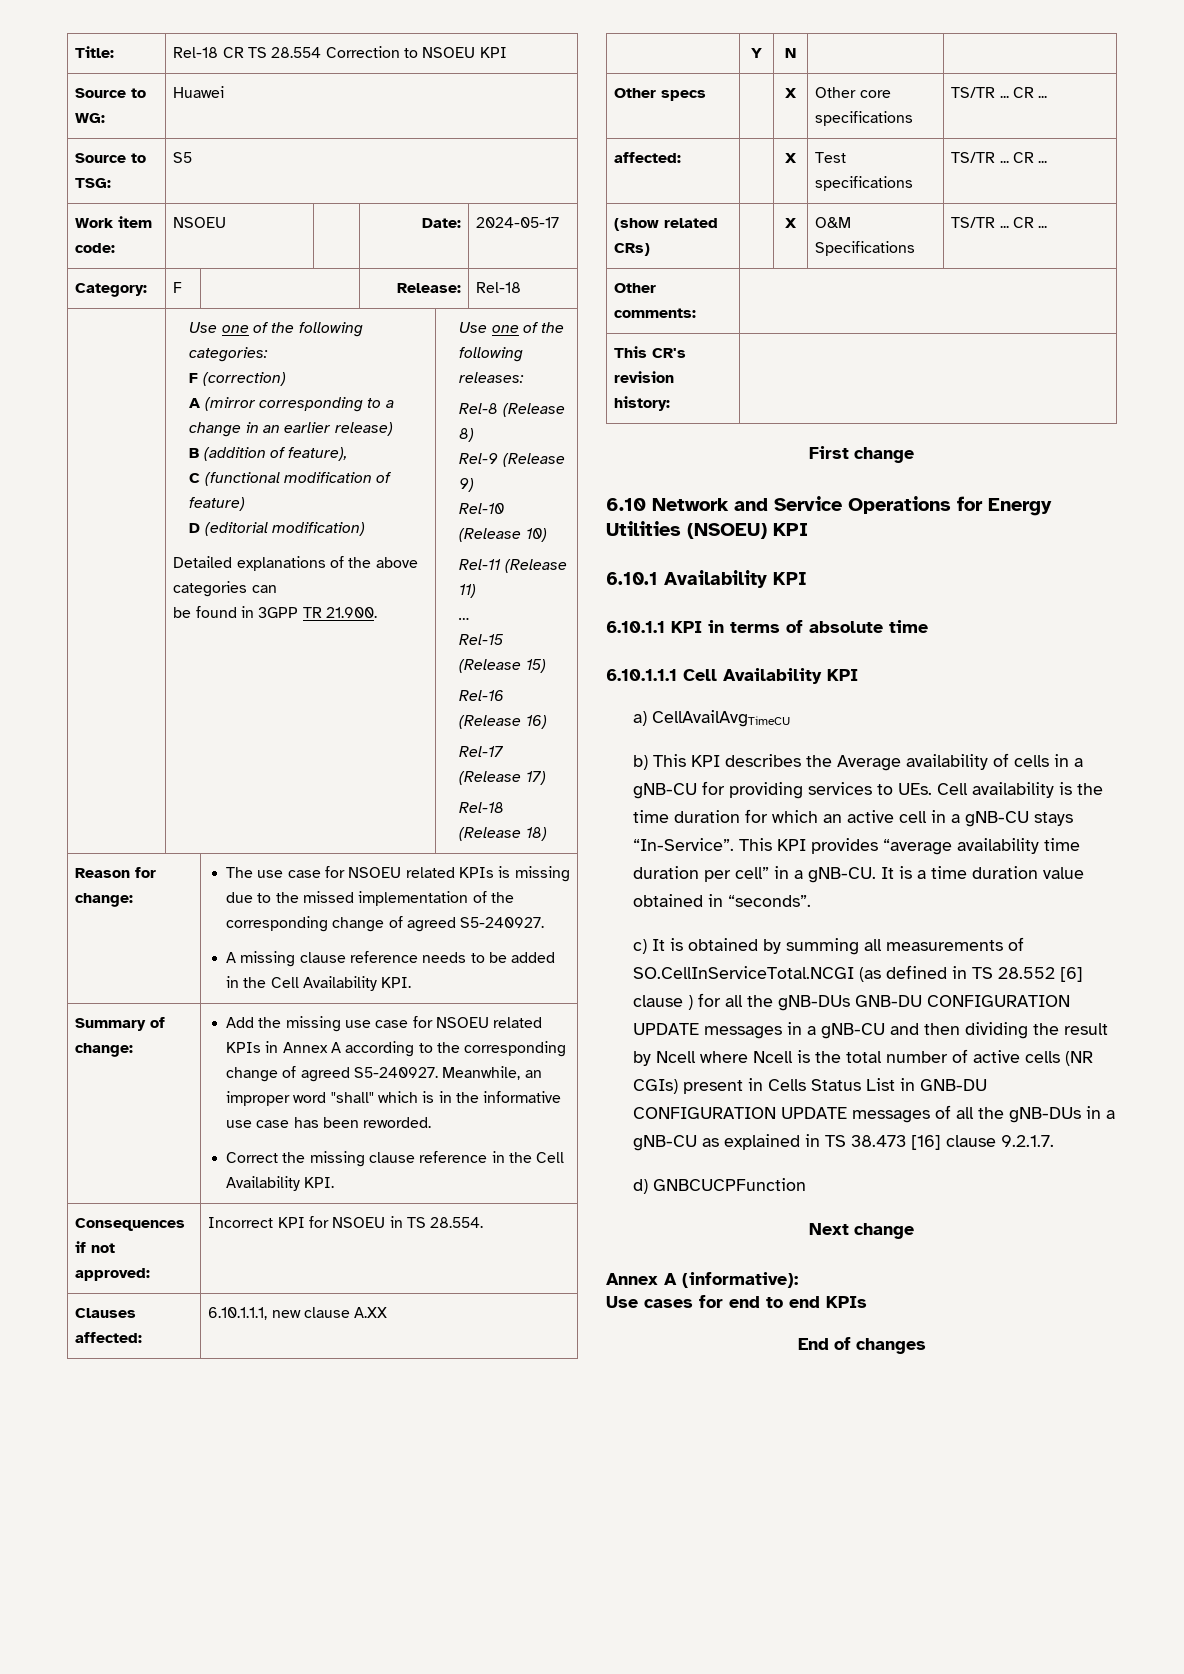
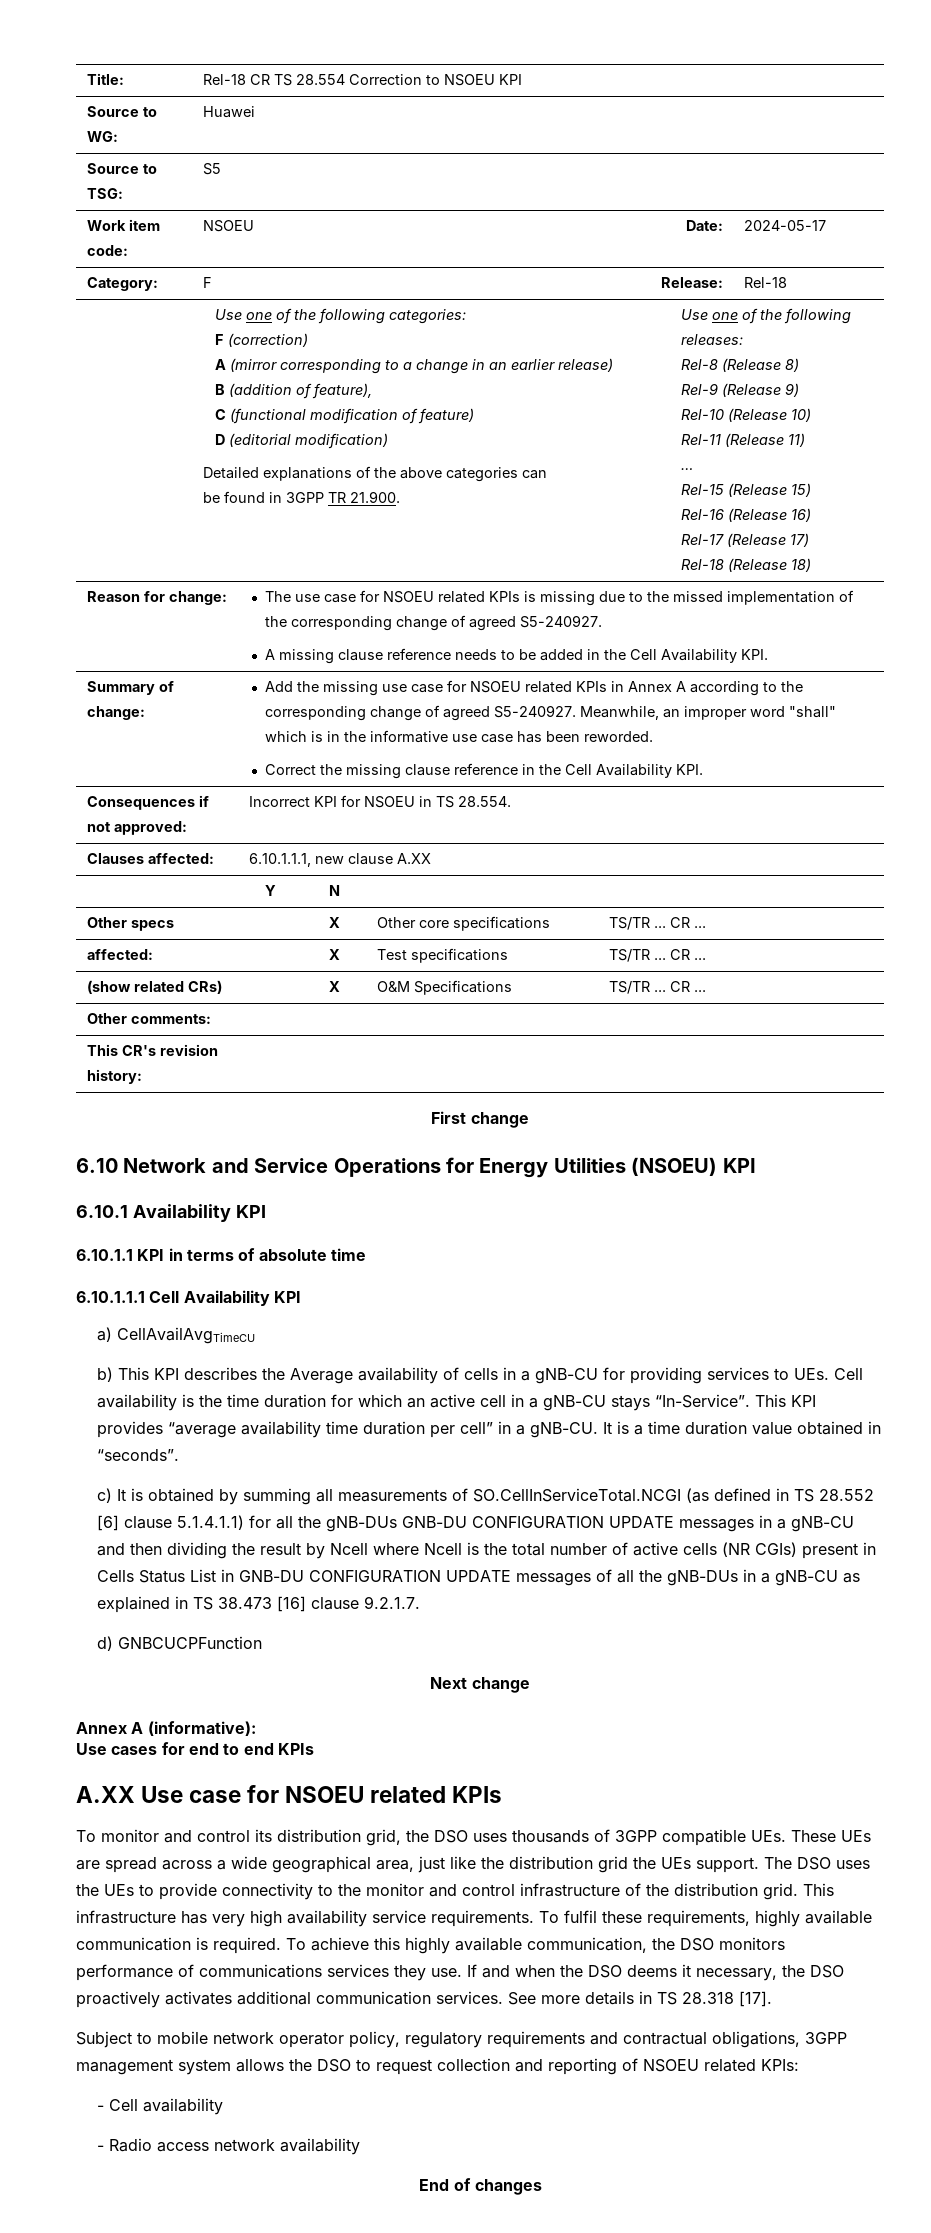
- c) It is obtained by summing all measurements of SO.CellInServiceTotal.NCGI (as defined in TS 28.552 [6] clause ) for all the gNB-DUs GNB-DU CONFIGURATION UPDATE messages in a gNB-CU and then dividing the result by Ncell where Ncell is the total number of active cells (NR CGIs) present in Cells Status List in GNB-DU CONFIGURATION UPDATE messages of all the gNB-DUs in a gNB-CU as explained in TS 38.473 [16] clause 9.2.1.7.
+ c) It is obtained by summing all measurements of SO.CellInServiceTotal.NCGI (as defined in TS 28.552 [6] clause 5.1.4.1.1) for all the gNB-DUs GNB-DU CONFIGURATION UPDATE messages in a gNB-CU and then dividing the result by Ncell where Ncell is the total number of active cells (NR CGIs) present in Cells Status List in GNB-DU CONFIGURATION UPDATE messages of all the gNB-DUs in a gNB-CU as explained in TS 38.473 [16] clause 9.2.1.7.
+ A.XX Use case for NSOEU related KPIs
+ To monitor and control its distribution grid, the DSO uses thousands of 3GPP compatible UEs. These UEs are spread across a wide geographical area, just like the distribution grid the UEs support. The DSO uses the UEs to provide connectivity to the monitor and control infrastructure of the distribution grid. This infrastructure has very high availability service requirements. To fulfil these requirements, highly available communication is required. To achieve this highly available communication, the DSO monitors performance of communications services they use. If and when the DSO deems it necessary, the DSO proactively activates additional communication services. See more details in TS 28.318 [17].
+ Subject to mobile network operator policy, regulatory requirements and contractual obligations, 3GPP management system allows the DSO to request collection and reporting of NSOEU related KPIs:
+ - Cell availability
+ - Radio access network availability

